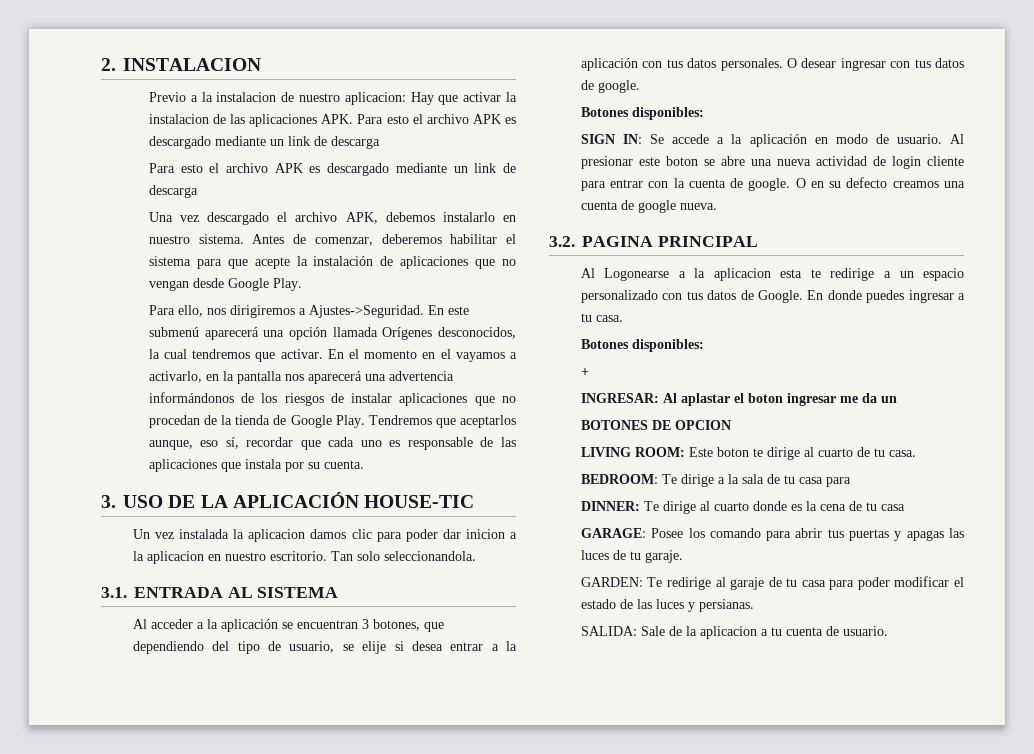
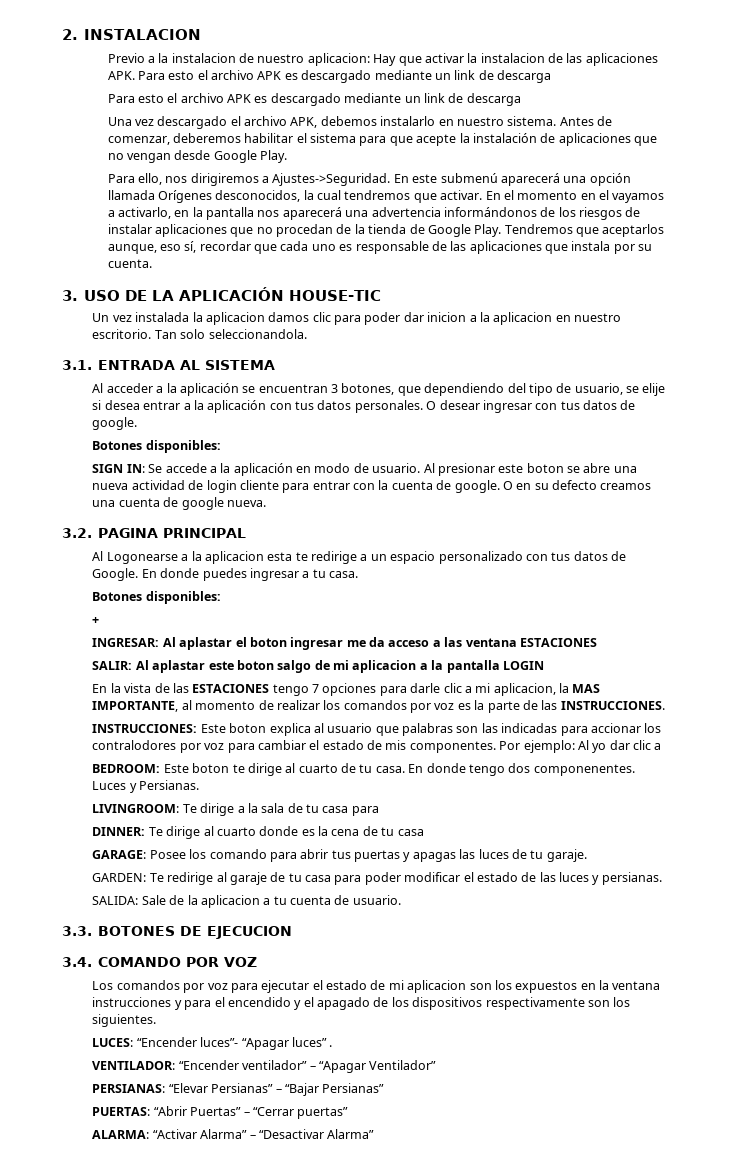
- INGRESAR: Al aplastar el boton ingresar me da un
- BOTONES DE OPCION
- LIVING ROOM: Este boton te dirige al cuarto de tu casa.
- BEDROOM: Te dirige a la sala de tu casa para
+ INGRESAR: Al aplastar el boton ingresar me da acceso a las ventana ESTACIONES
+ SALIR: Al aplastar este boton salgo de mi aplicacion a la pantalla LOGIN
+ En la vista de las ESTACIONES tengo 7 opciones para darle clic a mi aplicacion, la MAS IMPORTANTE, al momento de realizar los comandos por voz es la parte de las INSTRUCCIONES.
+ INSTRUCCIONES: Este boton explica al usuario que palabras son las indicadas para accionar los contralodores por voz para cambiar el estado de mis componentes. Por ejemplo: Al yo dar clic a
+ BEDROOM: Este boton te dirige al cuarto de tu casa. En donde tengo dos componenentes. Luces y Persianas.
+ LIVINGROOM: Te dirige a la sala de tu casa para
+ 3.3. BOTONES DE EJECUCION
+ 3.4. COMANDO POR VOZ
+ Los comandos por voz para ejecutar el estado de mi aplicacion son los expuestos en la ventana instrucciones y para el encendido y el apagado de los dispositivos respectivamente son los siguientes.
+ LUCES: “Encender luces”- “Apagar luces” .
+ VENTILADOR: “Encender ventilador” – “Apagar Ventilador”
+ PERSIANAS: “Elevar Persianas” – “Bajar Persianas”
+ PUERTAS: “Abrir Puertas” – “Cerrar puertas”
+ ALARMA: “Activar Alarma” – “Desactivar Alarma”

